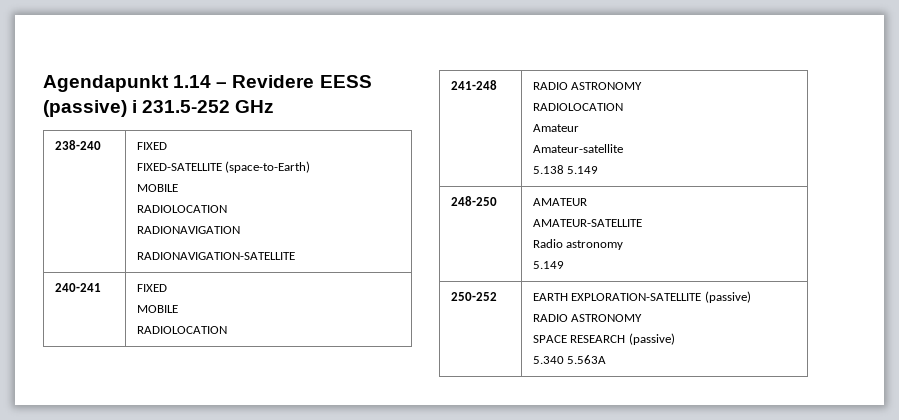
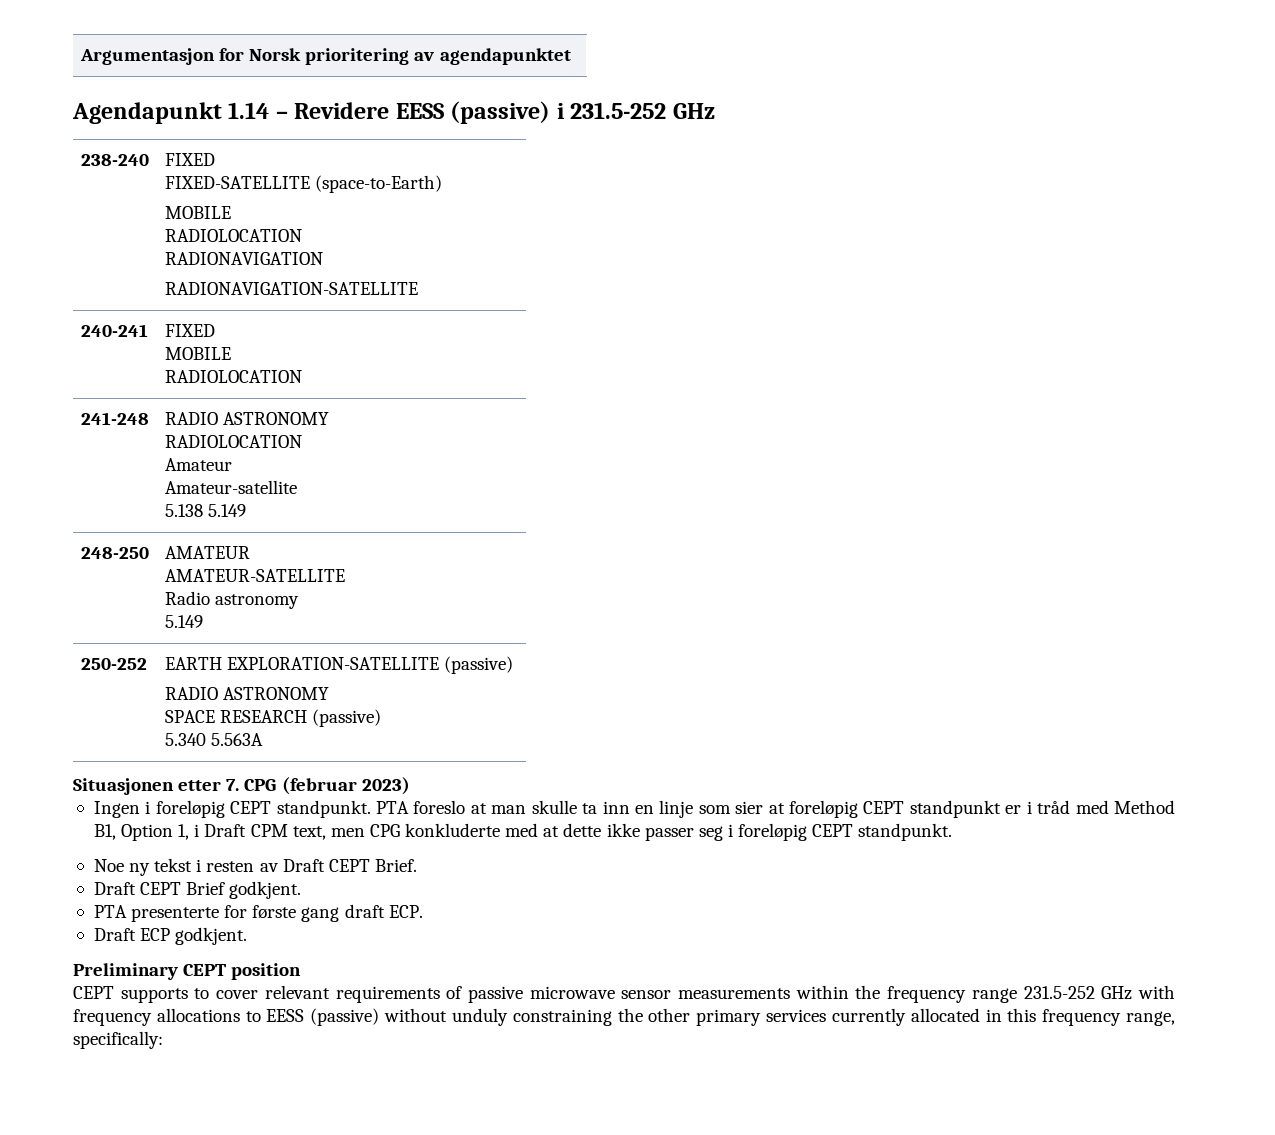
+ Argumentasjon for Norsk prioritering av agendapunktet
+ Situasjonen etter 7. CPG (februar 2023)
+ Ingen i foreløpig CEPT standpunkt. PTA foreslo at man skulle ta inn en linje som sier at foreløpig CEPT standpunkt er i tråd med Method B1, Option 1, i Draft CPM text, men CPG konkluderte med at dette ikke passer seg i foreløpig CEPT standpunkt.
+ Noe ny tekst i resten av Draft CEPT Brief.
+ Draft CEPT Brief godkjent.
+ PTA presenterte for første gang draft ECP.
+ Draft ECP godkjent.
+ Preliminary CEPT position
+ CEPT supports to cover relevant requirements of passive microwave sensor measurements within the frequency range 231.5-252 GHz with frequency allocations to EESS (passive) without unduly constraining the other primary services currently allocated in this frequency range, specifically:

